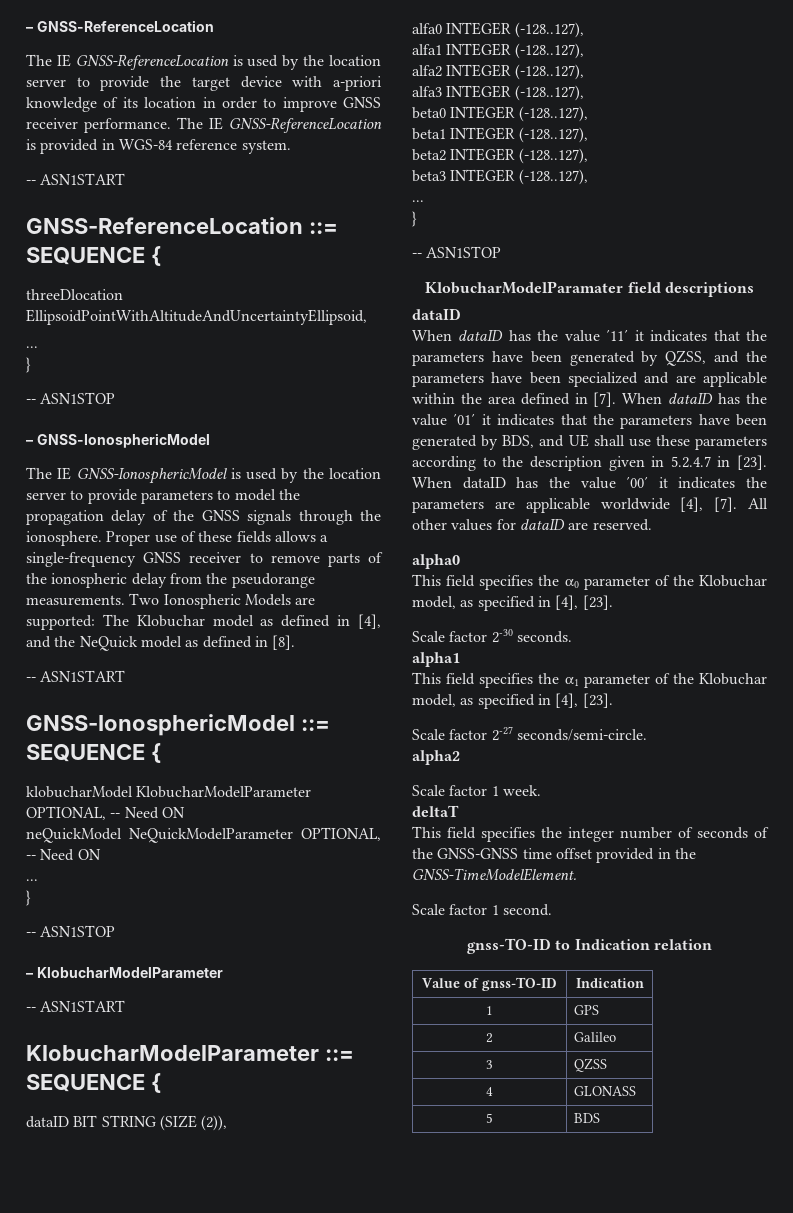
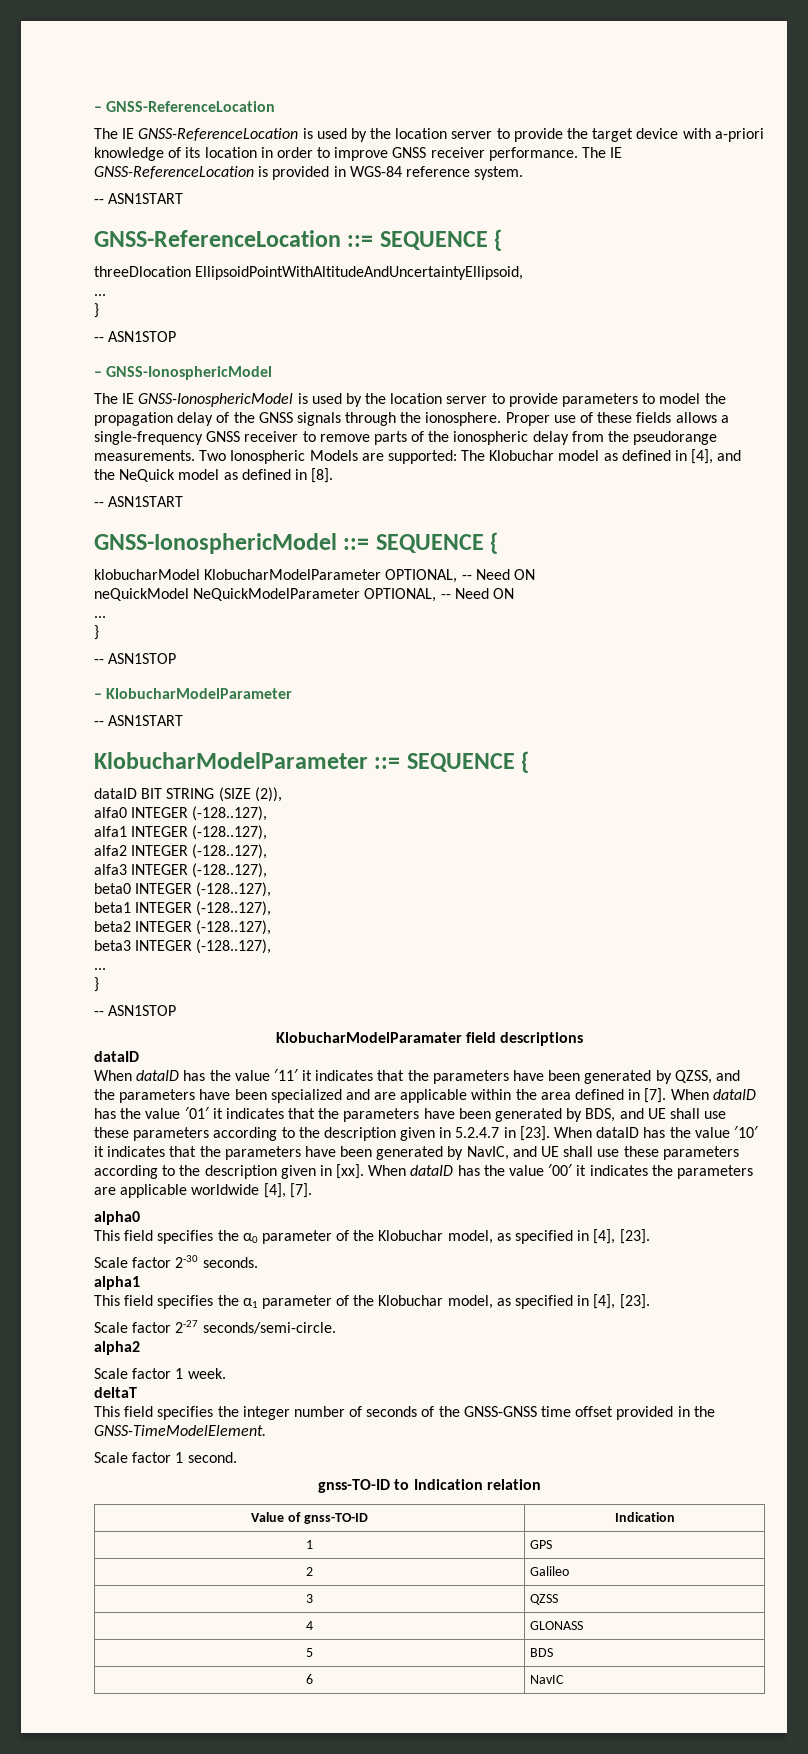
- When dataID has the value ′00′ it indicates the parameters are applicable worldwide [4], [7]. All other values for dataID are reserved.
+ When dataID has the value ′10′ it indicates that the parameters have been generated by NavIC, and UE shall use these parameters according to the description given in [xx]. When dataID has the value ′00′ it indicates the parameters are applicable worldwide [4], [7].
+ 6 | NavIC

